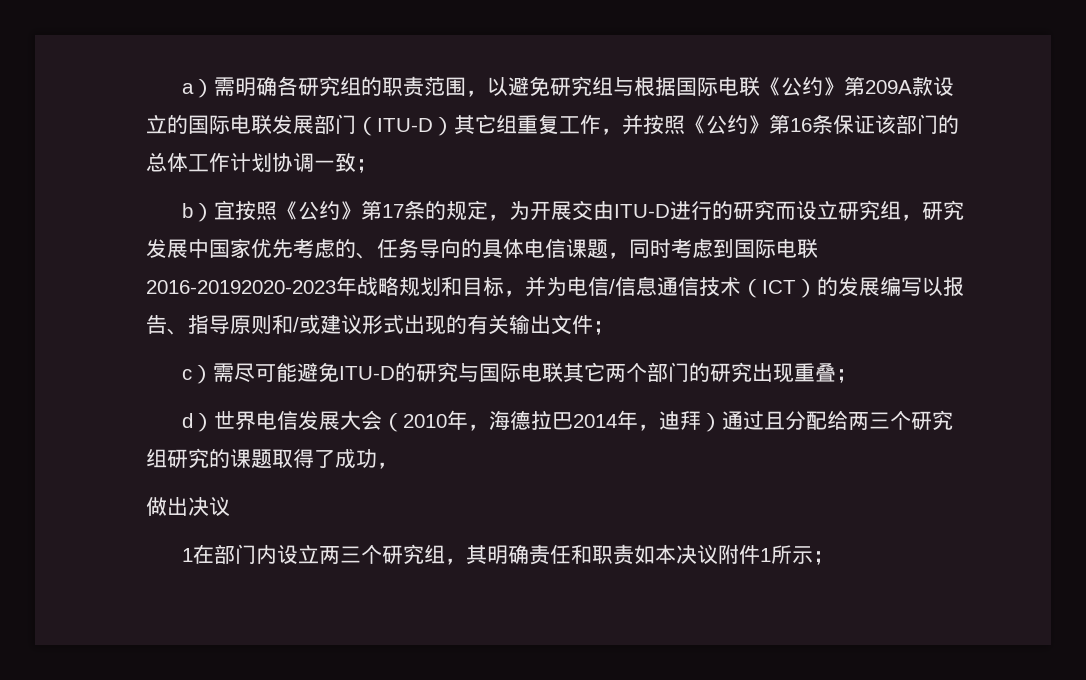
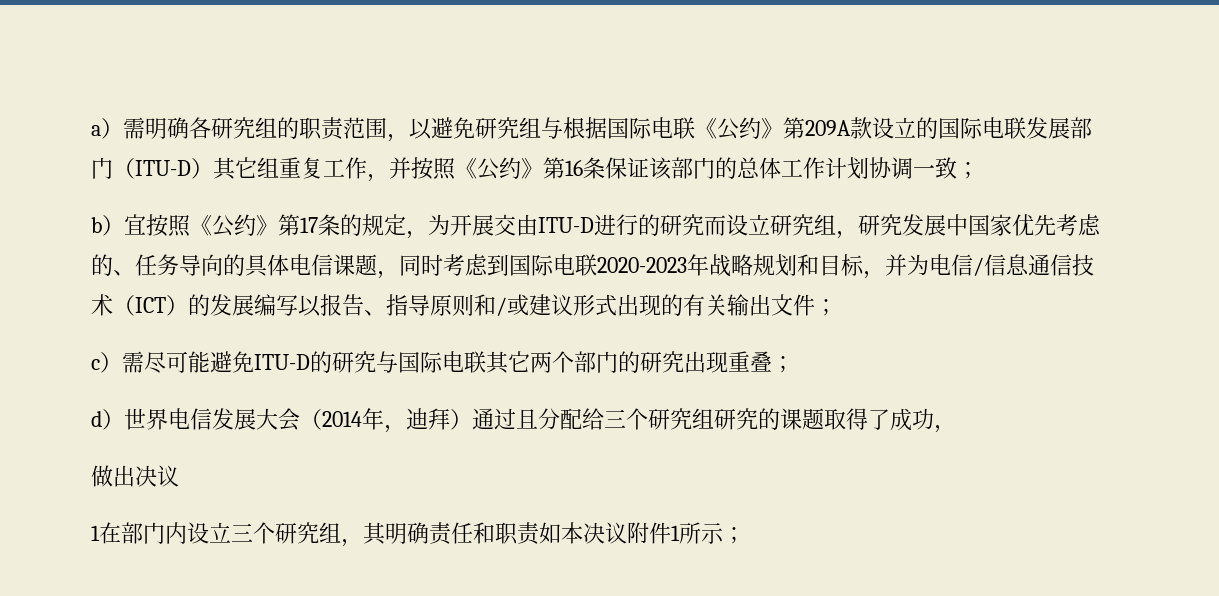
- b）宜按照《公约》第17条的规定，为开展交由ITU-D进行的研究而设立研究组，研究发展中国家优先考虑的、任务导向的具体电信课题，同时考虑到国际电联2016-20192020-2023年战略规划和目标，并为电信/信息通信技术（ICT）的发展编写以报告、指导原则和/或建议形式出现的有关输出文件；
+ b）宜按照《公约》第17条的规定，为开展交由ITU-D进行的研究而设立研究组，研究发展中国家优先考虑的、任务导向的具体电信课题，同时考虑到国际电联2020-2023年战略规划和目标，并为电信/信息通信技术（ICT）的发展编写以报告、指导原则和/或建议形式出现的有关输出文件；
- d）世界电信发展大会（2010年，海德拉巴2014年，迪拜）通过且分配给两三个研究组研究的课题取得了成功，
+ d）世界电信发展大会（2014年，迪拜）通过且分配给三个研究组研究的课题取得了成功，
- 1在部门内设立两三个研究组，其明确责任和职责如本决议附件1所示；
+ 1在部门内设立三个研究组，其明确责任和职责如本决议附件1所示；

